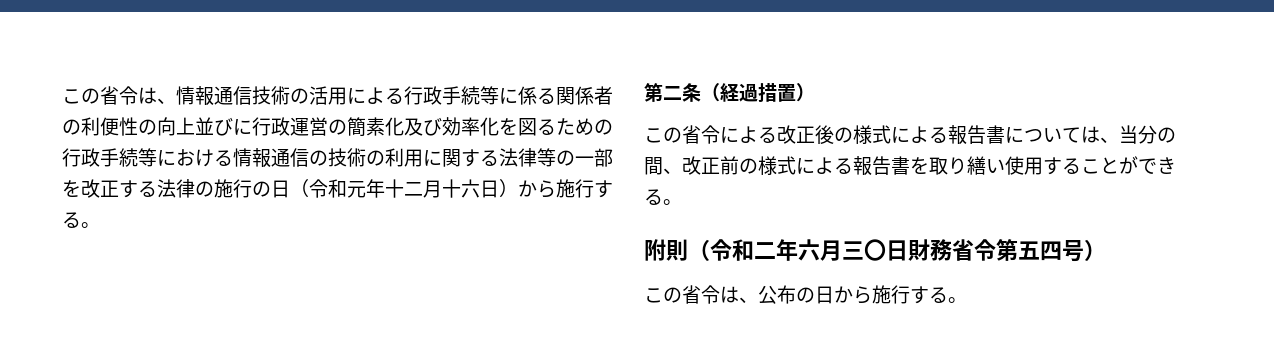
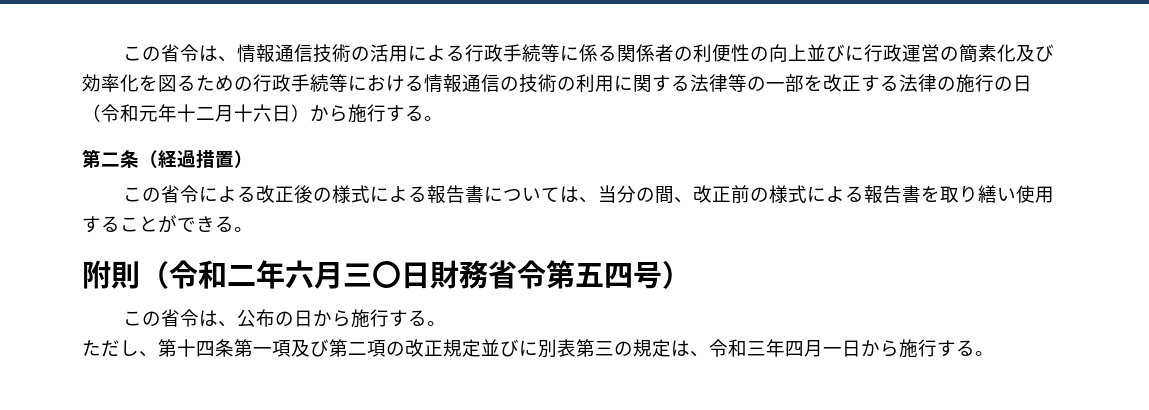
+ ただし、第十四条第一項及び第二項の改正規定並びに別表第三の規定は、令和三年四月一日から施行する。

